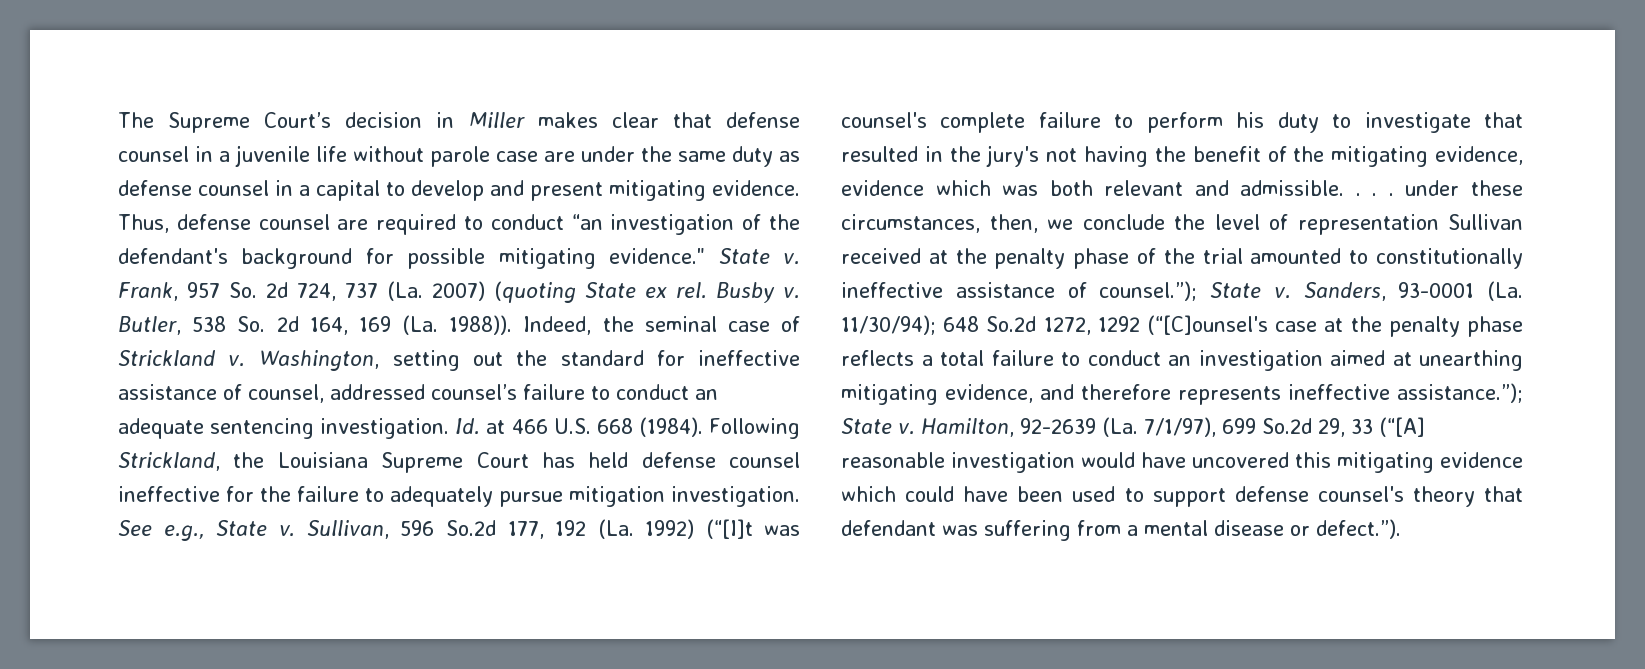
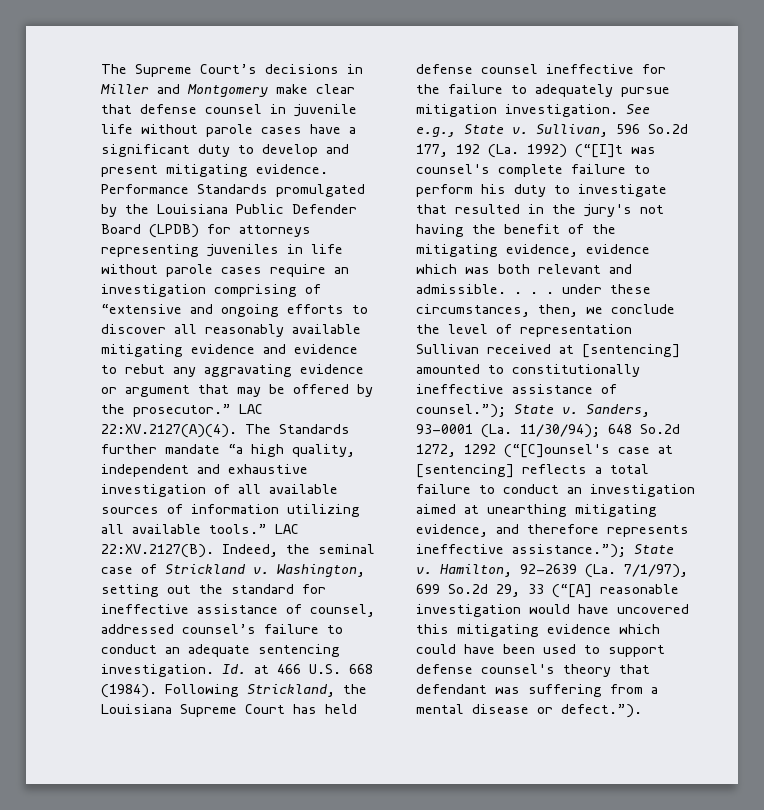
- The Supreme Court’s decision in Miller makes clear that defense counsel in a juvenile life without parole case are under the same duty as defense counsel in a capital to develop and present mitigating evidence.
+ The Supreme Court’s decisions in Miller and Montgomery make clear that defense counsel in juvenile life without parole cases have a significant duty to develop and present mitigating evidence.
- Thus, defense counsel are required to conduct “an investigation of the defendant's background for possible mitigating evidence." State v. Frank, 957 So. 2d 724, 737 (La. 2007) (quoting State ex rel. Busby v. Butler, 538 So. 2d 164, 169 (La. 1988)). Indeed, the seminal case of Strickland v.
+ Performance Standards promulgated by the Louisiana Public Defender Board (LPDB) for attorneys representing juveniles in life without parole cases require an investigation comprising of “extensive and ongoing efforts to discover all reasonably available mitigating evidence and evidence to rebut any aggravating evidence or argument that may be offered by the prosecutor.” LAC 22:XV.2127(A)(4). The Standards further mandate “a high quality, independent and exhaustive investigation of all available sources of information utilizing all available tools.” LAC 22:XV.2127(B). Indeed, the seminal case of Strickland v.
- Sullivan, 596 So.2d 177, 192 (La. 1992) (“[I]t was counsel's complete failure to perform his duty to investigate that resulted in the jury's not having the benefit of the mitigating evidence, evidence which was both relevant and admissible. . . . under these circumstances, then, we conclude the level of representation Sullivan received at the penalty phase of the trial amounted to constitutionally ineffective assistance of counsel.”);
+ Sullivan, 596 So.2d 177, 192 (La. 1992) (“[I]t was counsel's complete failure to perform his duty to investigate that resulted in the jury's not having the benefit of the mitigating evidence, evidence which was both relevant and admissible. . . . under these circumstances, then, we conclude the level of representation Sullivan received at [sentencing] amounted to constitutionally ineffective assistance of counsel.”);
- Sanders, 93-0001 (La. 11/30/94); 648 So.2d 1272, 1292 (“[C]ounsel's case at the penalty phase reflects a total failure to conduct an investigation aimed at unearthing mitigating evidence, and therefore represents ineffective assistance.”); State v.
+ Sanders, 93-0001 (La. 11/30/94); 648 So.2d 1272, 1292 (“[C]ounsel's case at [sentencing] reflects a total failure to conduct an investigation aimed at unearthing mitigating evidence, and therefore represents ineffective assistance.”); State v.

